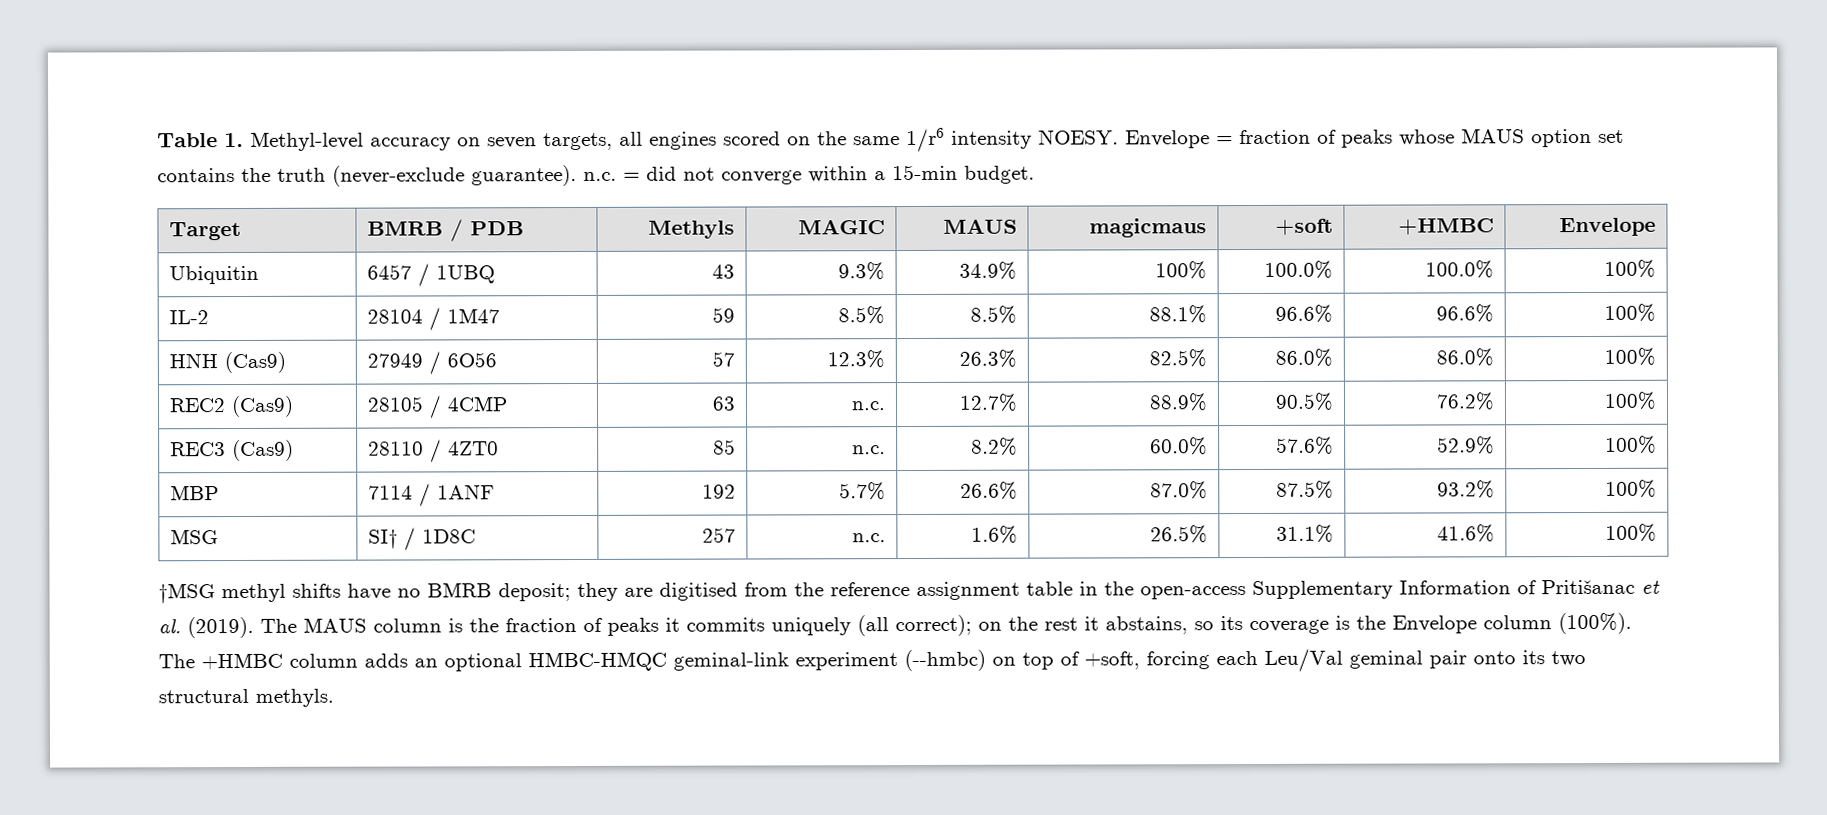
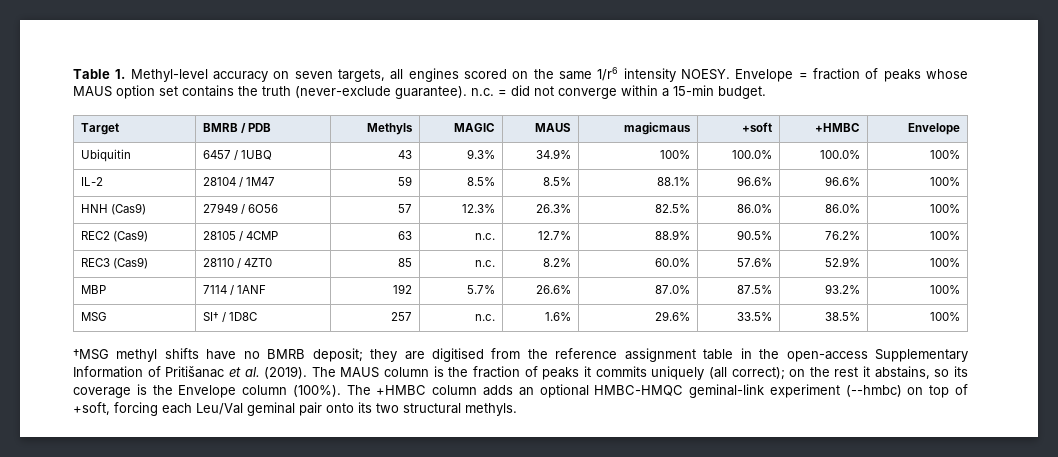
- MSG | SI† / 1D8C | 257 | n.c. | 1.6% | 26.5% | 31.1% | 41.6% | 100%
+ MSG | SI† / 1D8C | 257 | n.c. | 1.6% | 29.6% | 33.5% | 38.5% | 100%

